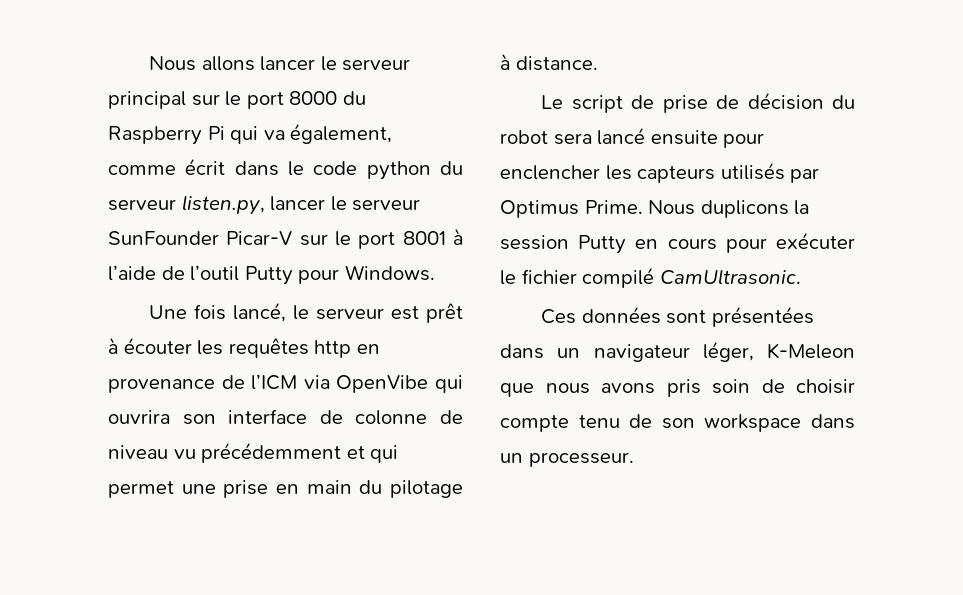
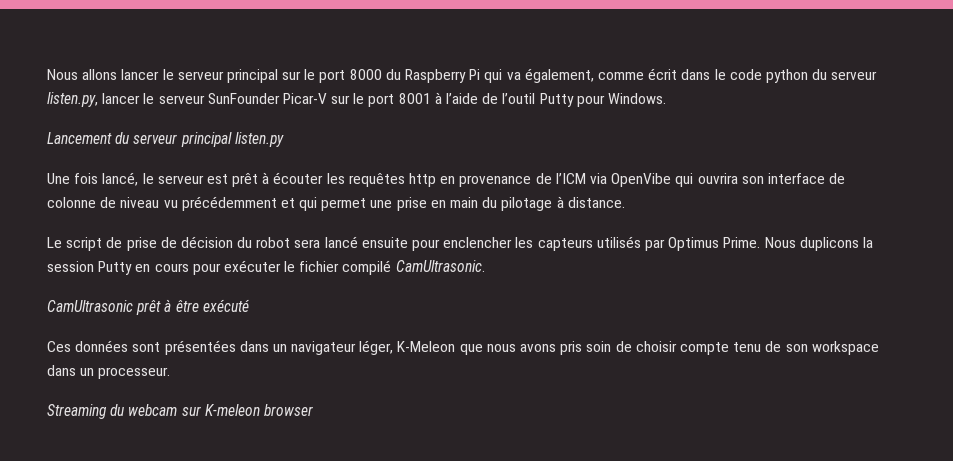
+ Lancement du serveur principal listen.py
+ CamUltrasonic prêt à être exécuté
+ Streaming du webcam sur K-meleon browser

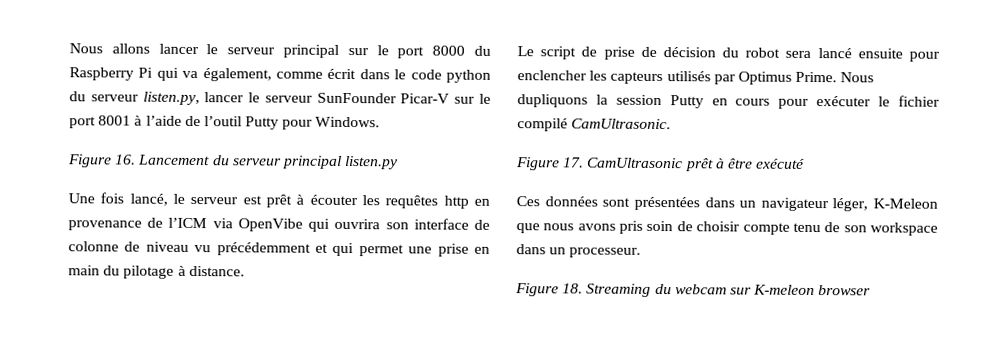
- Lancement du serveur principal listen.py
+ Figure 16. Lancement du serveur principal listen.py
- Nous duplicons la session Putty en cours pour exécuter le fichier compilé CamUltrasonic.
+ Nous dupliquons la session Putty en cours pour exécuter le fichier compilé CamUltrasonic.
- CamUltrasonic prêt à être exécuté
+ Figure 17. CamUltrasonic prêt à être exécuté
- Streaming du webcam sur K-meleon browser
+ Figure 18. Streaming du webcam sur K-meleon browser

